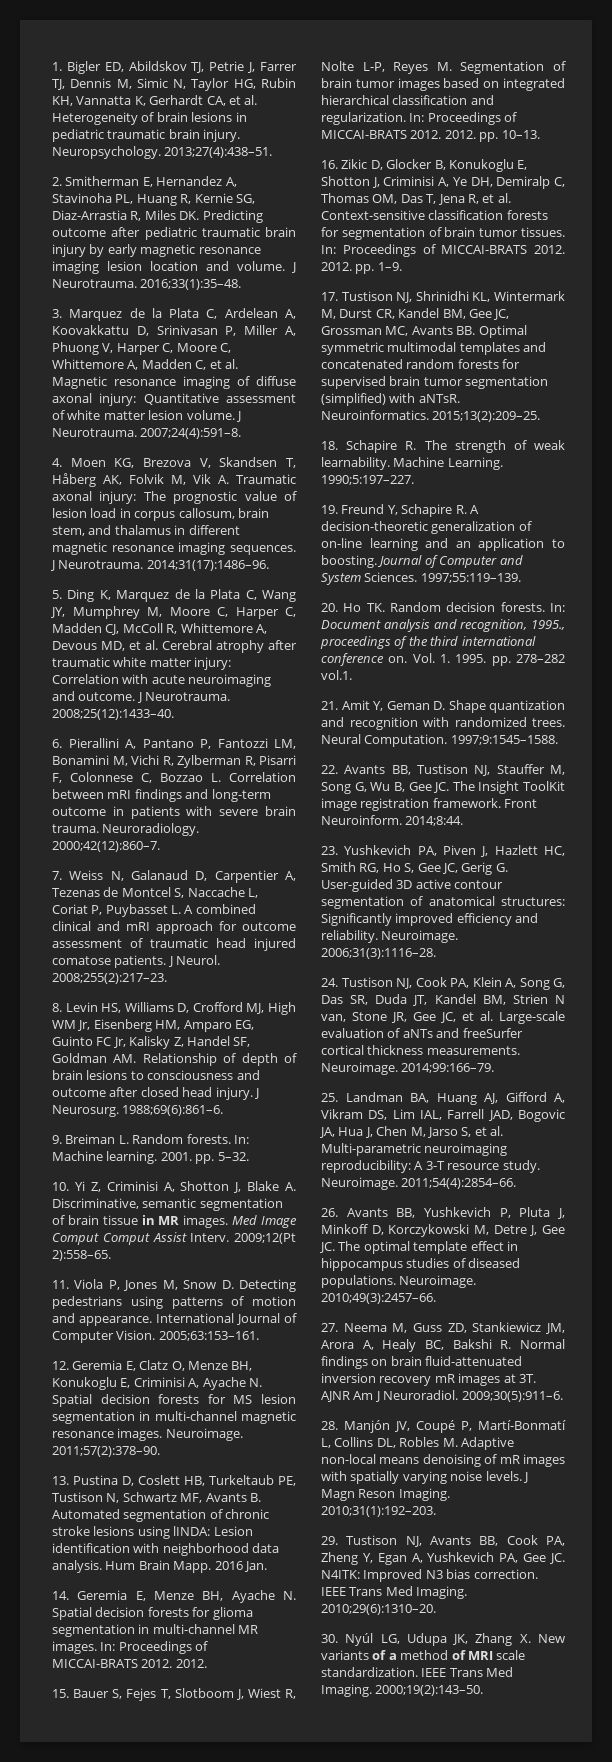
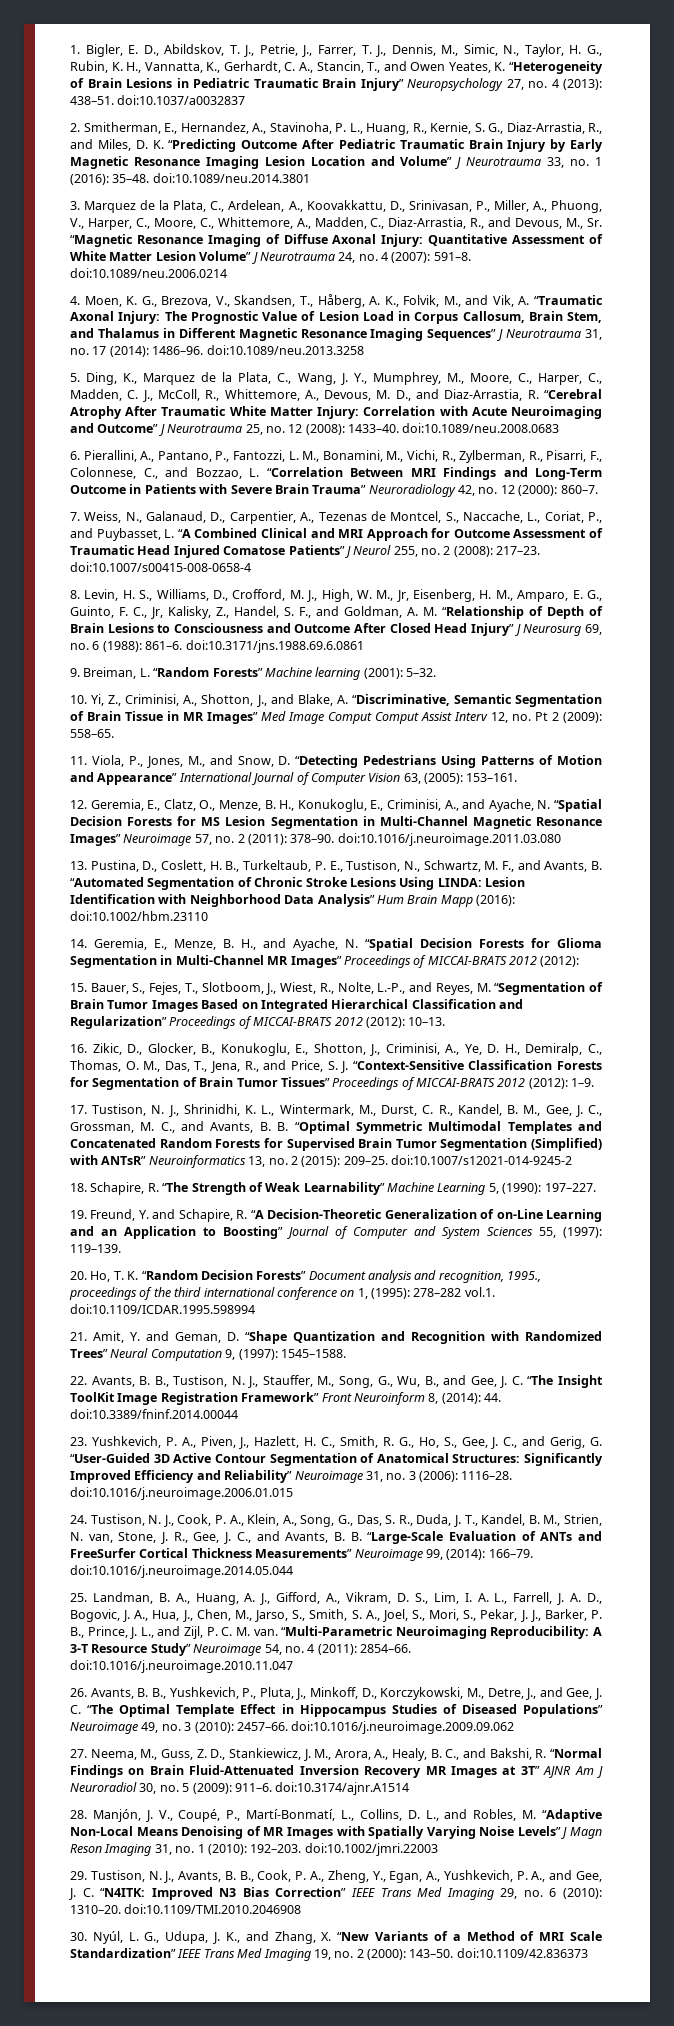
- 1. Bigler ED, Abildskov TJ, Petrie J, Farrer TJ, Dennis M, Simic N, Taylor HG, Rubin KH, Vannatta K, Gerhardt CA, et al. Heterogeneity of brain lesions in pediatric traumatic brain injury. Neuropsychology. 2013;27(4):438–51.
- 2. Smitherman E, Hernandez A, Stavinoha PL, Huang R, Kernie SG, Diaz-Arrastia R, Miles DK. Predicting outcome after pediatric traumatic brain injury by early magnetic resonance imaging lesion location and volume. J Neurotrauma. 2016;33(1):35–48.
- 3. Marquez de la Plata C, Ardelean A, Koovakkattu D, Srinivasan P, Miller A, Phuong V, Harper C, Moore C, Whittemore A, Madden C, et al. Magnetic resonance imaging of diffuse axonal injury: Quantitative assessment of white matter lesion volume. J Neurotrauma. 2007;24(4):591–8.
- 4. Moen KG, Brezova V, Skandsen T, Håberg AK, Folvik M, Vik A. Traumatic axonal injury: The prognostic value of lesion load in corpus callosum, brain stem, and thalamus in different magnetic resonance imaging sequences. J Neurotrauma. 2014;31(17):1486–96.
+ 1. Bigler, E. D., Abildskov, T. J., Petrie, J., Farrer, T. J., Dennis, M., Simic, N., Taylor, H. G., Rubin, K. H., Vannatta, K., Gerhardt, C. A., Stancin, T., and Owen Yeates, K. “Heterogeneity of Brain Lesions in Pediatric Traumatic Brain Injury” Neuropsychology 27, no. 4 (2013): 438–51. doi:10.1037/a0032837
+ 2. Smitherman, E., Hernandez, A., Stavinoha, P. L., Huang, R., Kernie, S. G., Diaz-Arrastia, R., and Miles, D. K. “Predicting Outcome After Pediatric Traumatic Brain Injury by Early Magnetic Resonance Imaging Lesion Location and Volume” J Neurotrauma 33, no. 1 (2016): 35–48. doi:10.1089/neu.2014.3801
+ 3. Marquez de la Plata, C., Ardelean, A., Koovakkattu, D., Srinivasan, P., Miller, A., Phuong, V., Harper, C., Moore, C., Whittemore, A., Madden, C., Diaz-Arrastia, R., and Devous, M., Sr. “Magnetic Resonance Imaging of Diffuse Axonal Injury: Quantitative Assessment of White Matter Lesion Volume” J Neurotrauma 24, no. 4 (2007): 591–8. doi:10.1089/neu.2006.0214
+ 4. Moen, K. G., Brezova, V., Skandsen, T., Håberg, A. K., Folvik, M., and Vik, A. “Traumatic Axonal Injury: The Prognostic Value of Lesion Load in Corpus Callosum, Brain Stem, and Thalamus in Different Magnetic Resonance Imaging Sequences” J Neurotrauma 31, no. 17 (2014): 1486–96. doi:10.1089/neu.2013.3258
- 5. Ding K, Marquez de la Plata C, Wang JY, Mumphrey M, Moore C, Harper C, Madden CJ, McColl R, Whittemore A, Devous MD, et al. Cerebral atrophy after traumatic white matter injury: Correlation with acute neuroimaging and outcome. J Neurotrauma. 2008;25(12):1433–40.
- 6. Pierallini A, Pantano P, Fantozzi LM, Bonamini M, Vichi R, Zylberman R, Pisarri F, Colonnese C, Bozzao L. Correlation between mRI findings and long-term outcome in patients with severe brain trauma. Neuroradiology. 2000;42(12):860–7.
- 7. Weiss N, Galanaud D, Carpentier A, Tezenas de Montcel S, Naccache L, Coriat P, Puybasset L. A combined clinical and mRI approach for outcome assessment of traumatic head injured comatose patients. J Neurol. 2008;255(2):217–23.
- 8. Levin HS, Williams D, Crofford MJ, High WM Jr, Eisenberg HM, Amparo EG, Guinto FC Jr, Kalisky Z, Handel SF, Goldman AM. Relationship of depth of brain lesions to consciousness and outcome after closed head injury. J Neurosurg. 1988;69(6):861–6.
- 9. Breiman L. Random forests. In: Machine learning. 2001. pp. 5–32.
- 10. Yi Z, Criminisi A, Shotton J, Blake A. Discriminative, semantic segmentation of brain tissue in MR images. Med Image Comput Comput Assist Interv. 2009;12(Pt 2):558–65.
- 11. Viola P, Jones M, Snow D. Detecting pedestrians using patterns of motion and appearance. International Journal of Computer Vision. 2005;63:153–161.
- 12. Geremia E, Clatz O, Menze BH, Konukoglu E, Criminisi A, Ayache N. Spatial decision forests for MS lesion segmentation in multi-channel magnetic resonance images. Neuroimage. 2011;57(2):378–90.
- 13. Pustina D, Coslett HB, Turkeltaub PE, Tustison N, Schwartz MF, Avants B. Automated segmentation of chronic stroke lesions using lINDA: Lesion identification with neighborhood data analysis. Hum Brain Mapp. 2016 Jan.
- 14. Geremia E, Menze BH, Ayache N. Spatial decision forests for glioma segmentation in multi-channel MR images. In: Proceedings of MICCAI-BRATS 2012. 2012.
+ 5. Ding, K., Marquez de la Plata, C., Wang, J. Y., Mumphrey, M., Moore, C., Harper, C., Madden, C. J., McColl, R., Whittemore, A., Devous, M. D., and Diaz-Arrastia, R. “Cerebral Atrophy After Traumatic White Matter Injury: Correlation with Acute Neuroimaging and Outcome” J Neurotrauma 25, no. 12 (2008): 1433–40. doi:10.1089/neu.2008.0683
+ 6. Pierallini, A., Pantano, P., Fantozzi, L. M., Bonamini, M., Vichi, R., Zylberman, R., Pisarri, F., Colonnese, C., and Bozzao, L. “Correlation Between MRI Findings and Long-Term Outcome in Patients with Severe Brain Trauma” Neuroradiology 42, no. 12 (2000): 860–7.
+ 7. Weiss, N., Galanaud, D., Carpentier, A., Tezenas de Montcel, S., Naccache, L., Coriat, P., and Puybasset, L. “A Combined Clinical and MRI Approach for Outcome Assessment of Traumatic Head Injured Comatose Patients” J Neurol 255, no. 2 (2008): 217–23. doi:10.1007/s00415-008-0658-4
+ 8. Levin, H. S., Williams, D., Crofford, M. J., High, W. M., Jr, Eisenberg, H. M., Amparo, E. G., Guinto, F. C., Jr, Kalisky, Z., Handel, S. F., and Goldman, A. M. “Relationship of Depth of Brain Lesions to Consciousness and Outcome After Closed Head Injury” J Neurosurg 69, no. 6 (1988): 861–6. doi:10.3171/jns.1988.69.6.0861
+ 9. Breiman, L. “Random Forests” Machine learning (2001): 5–32.
+ 10. Yi, Z., Criminisi, A., Shotton, J., and Blake, A. “Discriminative, Semantic Segmentation of Brain Tissue in MR Images” Med Image Comput Comput Assist Interv 12, no. Pt 2 (2009): 558–65.
+ 11. Viola, P., Jones, M., and Snow, D. “Detecting Pedestrians Using Patterns of Motion and Appearance” International Journal of Computer Vision 63, (2005): 153–161.
+ 12. Geremia, E., Clatz, O., Menze, B. H., Konukoglu, E., Criminisi, A., and Ayache, N. “Spatial Decision Forests for MS Lesion Segmentation in Multi-Channel Magnetic Resonance Images” Neuroimage 57, no. 2 (2011): 378–90. doi:10.1016/j.neuroimage.2011.03.080
+ 13. Pustina, D., Coslett, H. B., Turkeltaub, P. E., Tustison, N., Schwartz, M. F., and Avants, B. “Automated Segmentation of Chronic Stroke Lesions Using LINDA: Lesion Identification with Neighborhood Data Analysis” Hum Brain Mapp (2016): doi:10.1002/hbm.23110
+ 14. Geremia, E., Menze, B. H., and Ayache, N. “Spatial Decision Forests for Glioma Segmentation in Multi-Channel MR Images” Proceedings of MICCAI-BRATS 2012 (2012):
- 15. Bauer S, Fejes T, Slotboom J, Wiest R, Nolte L-P, Reyes M. Segmentation of brain tumor images based on integrated hierarchical classification and regularization. In: Proceedings of MICCAI-BRATS 2012. 2012. pp. 10–13.
- 16. Zikic D, Glocker B, Konukoglu E, Shotton J, Criminisi A, Ye DH, Demiralp C, Thomas OM, Das T, Jena R, et al. Context-sensitive classification forests for segmentation of brain tumor tissues. In: Proceedings of MICCAI-BRATS 2012. 2012. pp. 1–9.
- 17. Tustison NJ, Shrinidhi KL, Wintermark M, Durst CR, Kandel BM, Gee JC, Grossman MC, Avants BB. Optimal symmetric multimodal templates and concatenated random forests for supervised brain tumor segmentation (simplified) with aNTsR. Neuroinformatics. 2015;13(2):209–25.
- 18. Schapire R. The strength of weak learnability. Machine Learning. 1990;5:197–227.
- 19. Freund Y, Schapire R. A decision-theoretic generalization of on-line learning and an application to boosting. Journal of Computer and System Sciences. 1997;55:119–139.
- 20. Ho TK. Random decision forests. In: Document analysis and recognition, 1995., proceedings of the third international conference on. Vol. 1. 1995. pp. 278–282 vol.1.
+ 15. Bauer, S., Fejes, T., Slotboom, J., Wiest, R., Nolte, L.-P., and Reyes, M. “Segmentation of Brain Tumor Images Based on Integrated Hierarchical Classification and Regularization” Proceedings of MICCAI-BRATS 2012 (2012): 10–13.
+ 16. Zikic, D., Glocker, B., Konukoglu, E., Shotton, J., Criminisi, A., Ye, D. H., Demiralp, C., Thomas, O. M., Das, T., Jena, R., and Price, S. J. “Context-Sensitive Classification Forests for Segmentation of Brain Tumor Tissues” Proceedings of MICCAI-BRATS 2012 (2012): 1–9.
+ 17. Tustison, N. J., Shrinidhi, K. L., Wintermark, M., Durst, C. R., Kandel, B. M., Gee, J. C., Grossman, M. C., and Avants, B. B. “Optimal Symmetric Multimodal Templates and Concatenated Random Forests for Supervised Brain Tumor Segmentation (Simplified) with ANTsR” Neuroinformatics 13, no. 2 (2015): 209–25. doi:10.1007/s12021-014-9245-2
+ 18. Schapire, R. “The Strength of Weak Learnability” Machine Learning 5, (1990): 197–227.
+ 19. Freund, Y. and Schapire, R. “A Decision-Theoretic Generalization of on-Line Learning and an Application to Boosting” Journal of Computer and System Sciences 55, (1997): 119–139.
+ 20. Ho, T. K. “Random Decision Forests” Document analysis and recognition, 1995., proceedings of the third international conference on 1, (1995): 278–282 vol.1. doi:10.1109/ICDAR.1995.598994
- 21. Amit Y, Geman D. Shape quantization and recognition with randomized trees. Neural Computation. 1997;9:1545–1588.
- 22. Avants BB, Tustison NJ, Stauffer M, Song G, Wu B, Gee JC. The Insight ToolKit image registration framework. Front Neuroinform. 2014;8:44.
- 23. Yushkevich PA, Piven J, Hazlett HC, Smith RG, Ho S, Gee JC, Gerig G. User-guided 3D active contour segmentation of anatomical structures: Significantly improved efficiency and reliability. Neuroimage. 2006;31(3):1116–28.
- 24. Tustison NJ, Cook PA, Klein A, Song G, Das SR, Duda JT, Kandel BM, Strien N van, Stone JR, Gee JC, et al. Large-scale evaluation of aNTs and freeSurfer cortical thickness measurements. Neuroimage. 2014;99:166–79.
- 25. Landman BA, Huang AJ, Gifford A, Vikram DS, Lim IAL, Farrell JAD, Bogovic JA, Hua J, Chen M, Jarso S, et al. Multi-parametric neuroimaging reproducibility: A 3-T resource study. Neuroimage. 2011;54(4):2854–66.
- 26. Avants BB, Yushkevich P, Pluta J, Minkoff D, Korczykowski M, Detre J, Gee JC. The optimal template effect in hippocampus studies of diseased populations. Neuroimage. 2010;49(3):2457–66.
- 27. Neema M, Guss ZD, Stankiewicz JM, Arora A, Healy BC, Bakshi R. Normal findings on brain fluid-attenuated inversion recovery mR images at 3T. AJNR Am J Neuroradiol. 2009;30(5):911–6.
- 28. Manjón JV, Coupé P, Martí-Bonmatí L, Collins DL, Robles M. Adaptive non-local means denoising of mR images with spatially varying noise levels. J Magn Reson Imaging. 2010;31(1):192–203.
- 29. Tustison NJ, Avants BB, Cook PA, Zheng Y, Egan A, Yushkevich PA, Gee JC. N4ITK: Improved N3 bias correction. IEEE Trans Med Imaging. 2010;29(6):1310–20.
- 30. Nyúl LG, Udupa JK, Zhang X. New variants of a method of MRI scale standardization. IEEE Trans Med Imaging. 2000;19(2):143–50.
+ 21. Amit, Y. and Geman, D. “Shape Quantization and Recognition with Randomized Trees” Neural Computation 9, (1997): 1545–1588.
+ 22. Avants, B. B., Tustison, N. J., Stauffer, M., Song, G., Wu, B., and Gee, J. C. “The Insight ToolKit Image Registration Framework” Front Neuroinform 8, (2014): 44. doi:10.3389/fninf.2014.00044
+ 23. Yushkevich, P. A., Piven, J., Hazlett, H. C., Smith, R. G., Ho, S., Gee, J. C., and Gerig, G. “User-Guided 3D Active Contour Segmentation of Anatomical Structures: Significantly Improved Efficiency and Reliability” Neuroimage 31, no. 3 (2006): 1116–28. doi:10.1016/j.neuroimage.2006.01.015
+ 24. Tustison, N. J., Cook, P. A., Klein, A., Song, G., Das, S. R., Duda, J. T., Kandel, B. M., Strien, N. van, Stone, J. R., Gee, J. C., and Avants, B. B. “Large-Scale Evaluation of ANTs and FreeSurfer Cortical Thickness Measurements” Neuroimage 99, (2014): 166–79. doi:10.1016/j.neuroimage.2014.05.044
+ 25. Landman, B. A., Huang, A. J., Gifford, A., Vikram, D. S., Lim, I. A. L., Farrell, J. A. D., Bogovic, J. A., Hua, J., Chen, M., Jarso, S., Smith, S. A., Joel, S., Mori, S., Pekar, J. J., Barker, P. B., Prince, J. L., and Zijl, P. C. M. van. “Multi-Parametric Neuroimaging Reproducibility: A 3-T Resource Study” Neuroimage 54, no. 4 (2011): 2854–66. doi:10.1016/j.neuroimage.2010.11.047
+ 26. Avants, B. B., Yushkevich, P., Pluta, J., Minkoff, D., Korczykowski, M., Detre, J., and Gee, J. C. “The Optimal Template Effect in Hippocampus Studies of Diseased Populations” Neuroimage 49, no. 3 (2010): 2457–66. doi:10.1016/j.neuroimage.2009.09.062
+ 27. Neema, M., Guss, Z. D., Stankiewicz, J. M., Arora, A., Healy, B. C., and Bakshi, R. “Normal Findings on Brain Fluid-Attenuated Inversion Recovery MR Images at 3T” AJNR Am J Neuroradiol 30, no. 5 (2009): 911–6. doi:10.3174/ajnr.A1514
+ 28. Manjón, J. V., Coupé, P., Martí-Bonmatí, L., Collins, D. L., and Robles, M. “Adaptive Non-Local Means Denoising of MR Images with Spatially Varying Noise Levels” J Magn Reson Imaging 31, no. 1 (2010): 192–203. doi:10.1002/jmri.22003
+ 29. Tustison, N. J., Avants, B. B., Cook, P. A., Zheng, Y., Egan, A., Yushkevich, P. A., and Gee, J. C. “N4ITK: Improved N3 Bias Correction” IEEE Trans Med Imaging 29, no. 6 (2010): 1310–20. doi:10.1109/TMI.2010.2046908
+ 30. Nyúl, L. G., Udupa, J. K., and Zhang, X. “New Variants of a Method of MRI Scale Standardization” IEEE Trans Med Imaging 19, no. 2 (2000): 143–50. doi:10.1109/42.836373

